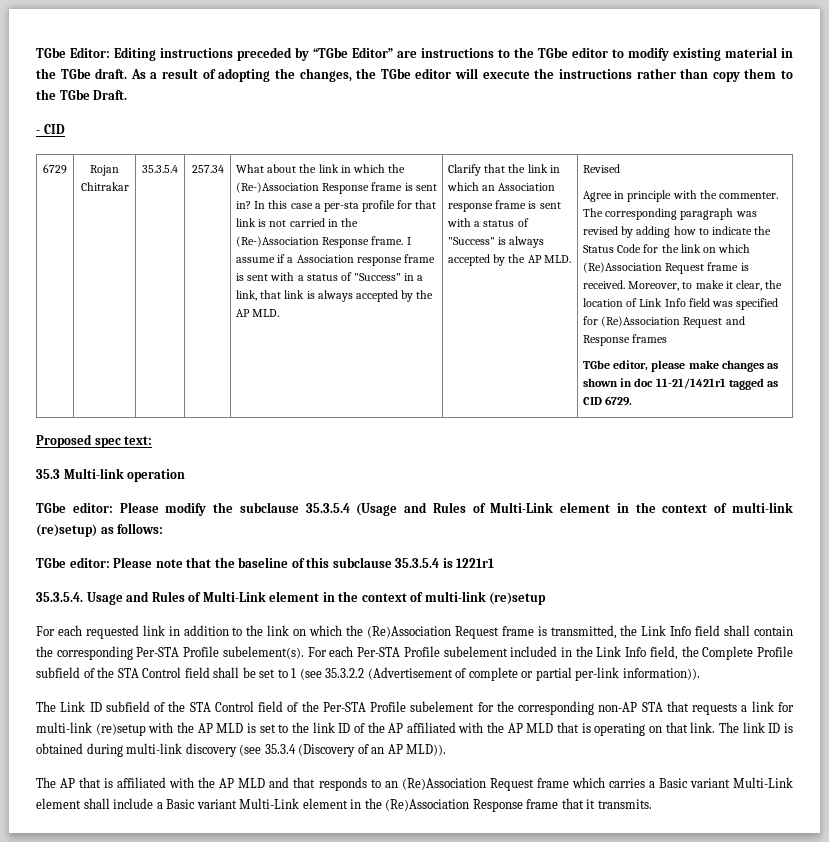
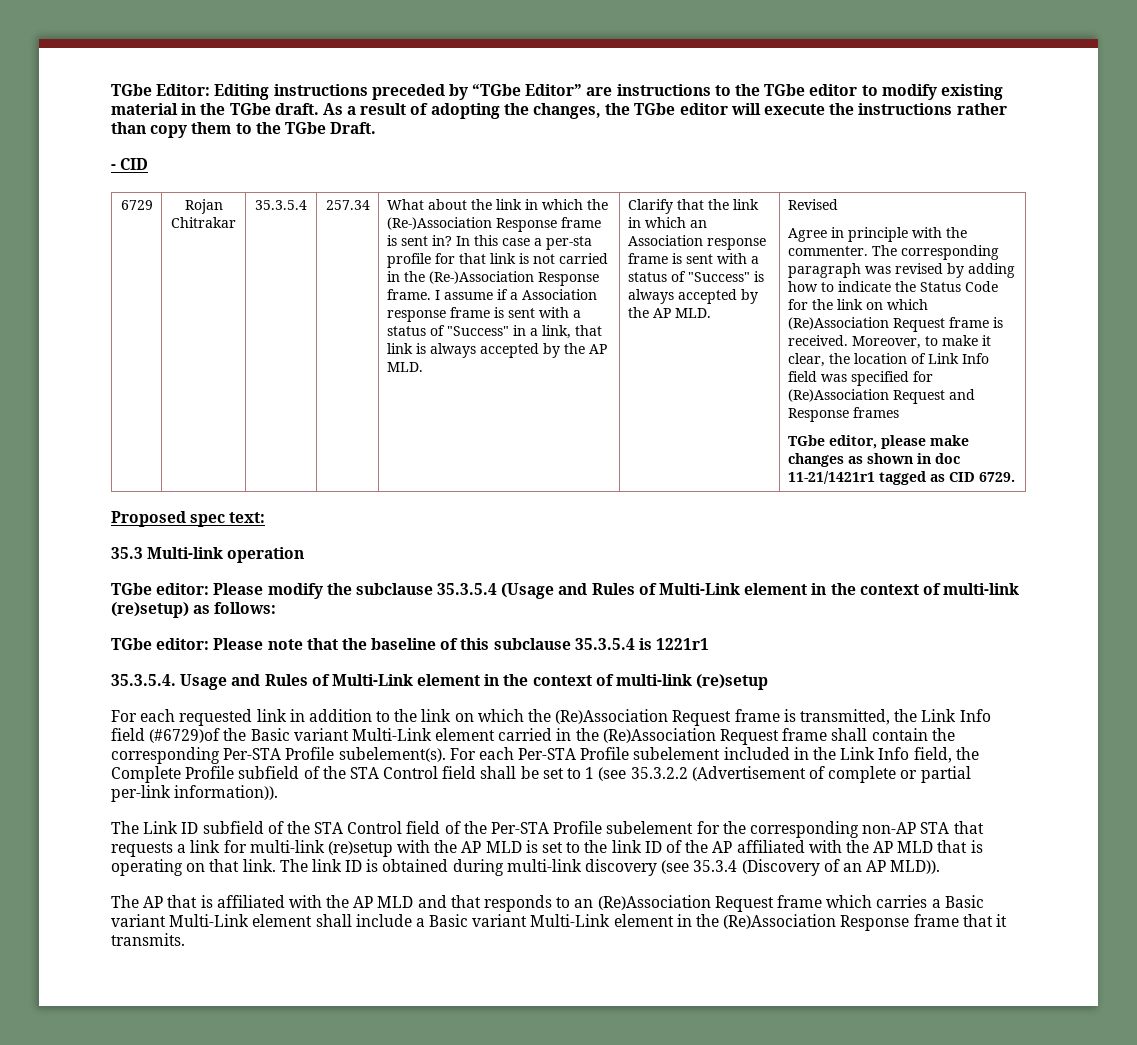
- For each requested link in addition to the link on which the (Re)Association Request frame is transmitted, the Link Info field shall contain the corresponding Per-STA Profile subelement(s).
+ For each requested link in addition to the link on which the (Re)Association Request frame is transmitted, the Link Info field (#6729)of the Basic variant Multi-Link element carried in the (Re)Association Request frame shall contain the corresponding Per-STA Profile subelement(s).

